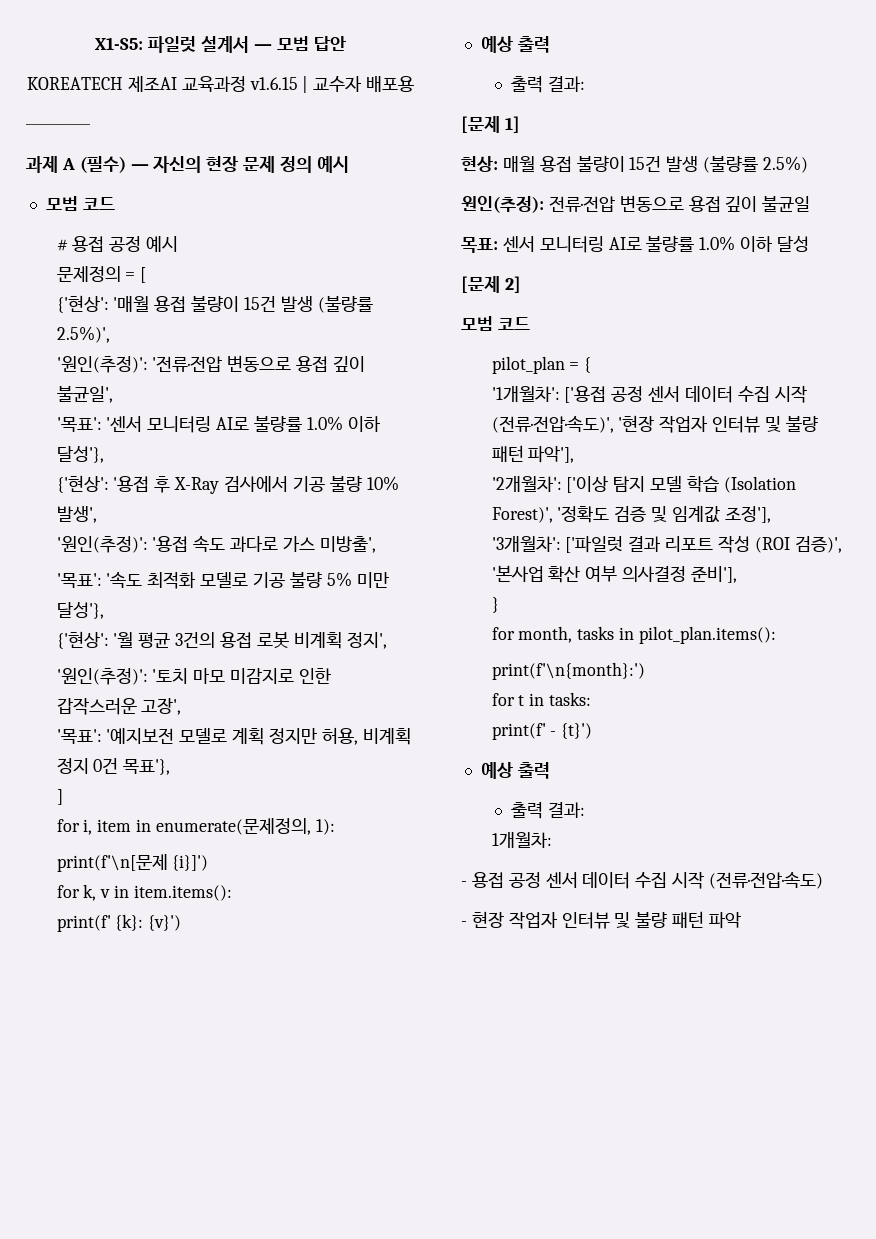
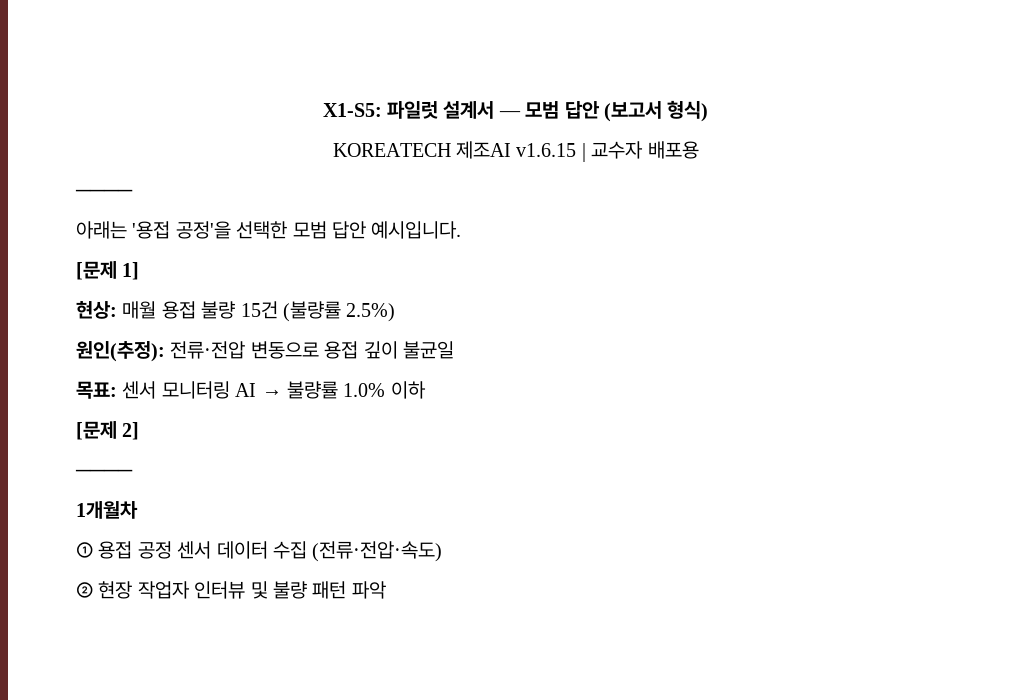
- X1-S5: 파일럿 설계서 — 모범 답안
+ X1-S5: 파일럿 설계서 — 모범 답안 (보고서 형식)
- KOREATECH 제조AI 교육과정 v1.6.15 | 교수자 배포용
+ KOREATECH 제조AI v1.6.15 | 교수자 배포용
- 과제 A (필수) — 자신의 현장 문제 정의 예시
- 모범 코드
- # 용접 공정 예시
- 문제정의 = [
- {'현상': '매월 용접 불량이 15건 발생 (불량률 2.5%)',
- '원인(추정)': '전류·전압 변동으로 용접 깊이 불균일',
- '목표': '센서 모니터링 AI로 불량률 1.0% 이하 달성'},
- {'현상': '용접 후 X-Ray 검사에서 기공 불량 10% 발생',
- '원인(추정)': '용접 속도 과다로 가스 미방출',
- '목표': '속도 최적화 모델로 기공 불량 5% 미만 달성'},
- {'현상': '월 평균 3건의 용접 로봇 비계획 정지',
- '원인(추정)': '토치 마모 미감지로 인한 갑작스러운 고장',
- '목표': '예지보전 모델로 계획 정지만 허용, 비계획 정지 0건 목표'},
- ]
- for i, item in enumerate(문제정의, 1):
- print(f'\n[문제 {i}]')
- for k, v in item.items():
- print(f' {k}: {v}')
- 예상 출력
- 출력 결과:
+ 아래는 '용접 공정'을 선택한 모범 답안 예시입니다.
- 현상: 매월 용접 불량이 15건 발생 (불량률 2.5%)
+ 현상: 매월 용접 불량 15건 (불량률 2.5%)
- 목표: 센서 모니터링 AI로 불량률 1.0% 이하 달성
+ 목표: 센서 모니터링 AI → 불량률 1.0% 이하
  [문제 2]
- 모범 코드
- pilot_plan = {
- '1개월차': ['용접 공정 센서 데이터 수집 시작 (전류·전압·속도)', '현장 작업자 인터뷰 및 불량 패턴 파악'],
- '2개월차': ['이상 탐지 모델 학습 (Isolation Forest)', '정확도 검증 및 임계값 조정'],
- '3개월차': ['파일럿 결과 리포트 작성 (ROI 검증)', '본사업 확산 여부 의사결정 준비'],
- }
- for month, tasks in pilot_plan.items():
- print(f'\n{month}:')
- for t in tasks:
- print(f' - {t}')
- 예상 출력
- 출력 결과:
- 1개월차:
- - 용접 공정 센서 데이터 수집 시작 (전류·전압·속도)
+ ────
+ 1개월차
+ ① 용접 공정 센서 데이터 수집 (전류·전압·속도)
- - 현장 작업자 인터뷰 및 불량 패턴 파악
+ ② 현장 작업자 인터뷰 및 불량 패턴 파악

